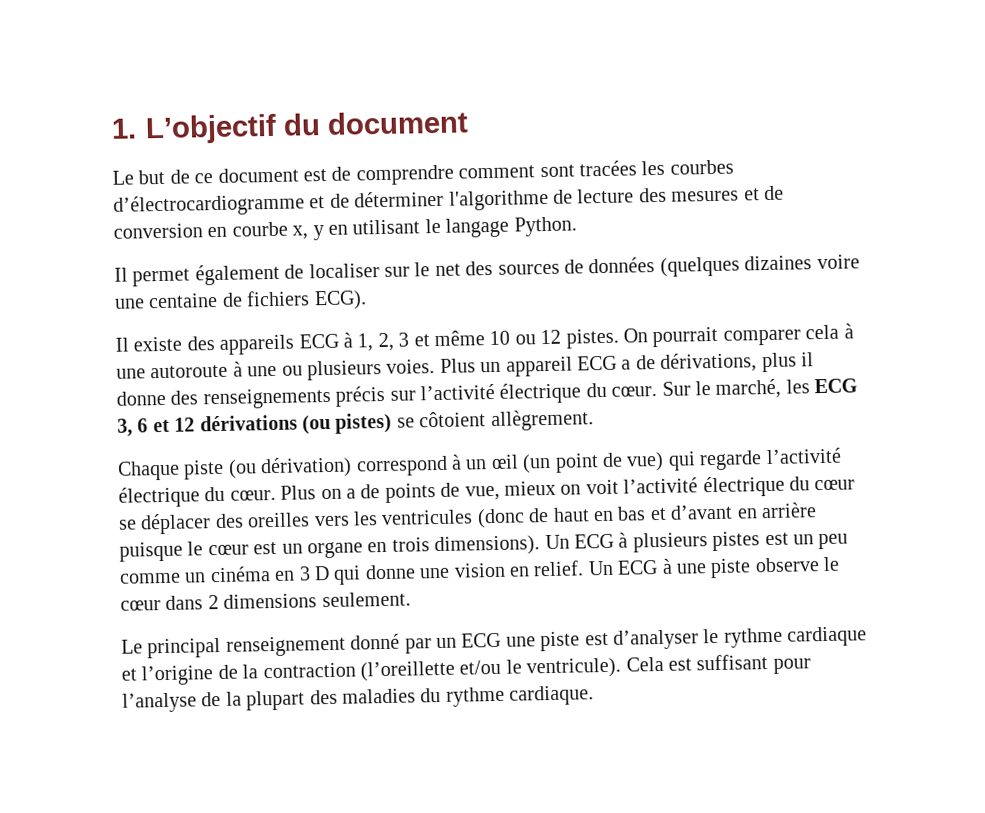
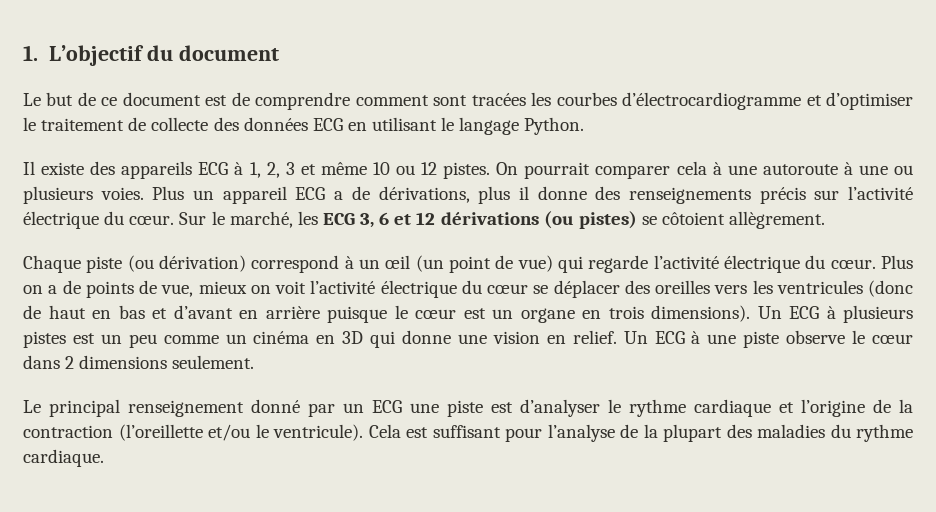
- Le but de ce document est de comprendre comment sont tracées les courbes d’électrocardiogramme et de déterminer l'algorithme de lecture des mesures et de conversion en courbe x, y en utilisant le langage Python.
+ Le but de ce document est de comprendre comment sont tracées les courbes d’électrocardiogramme et d’optimiser le traitement de collecte des données ECG en utilisant le langage Python.
- Il permet également de localiser sur le net des sources de données (quelques dizaines voire une centaine de fichiers ECG).
- Un ECG à plusieurs pistes est un peu comme un cinéma en 3 D qui donne une vision en relief.
+ Un ECG à plusieurs pistes est un peu comme un cinéma en 3D qui donne une vision en relief.

